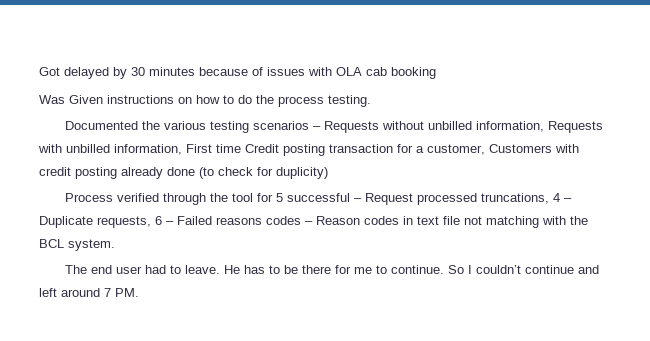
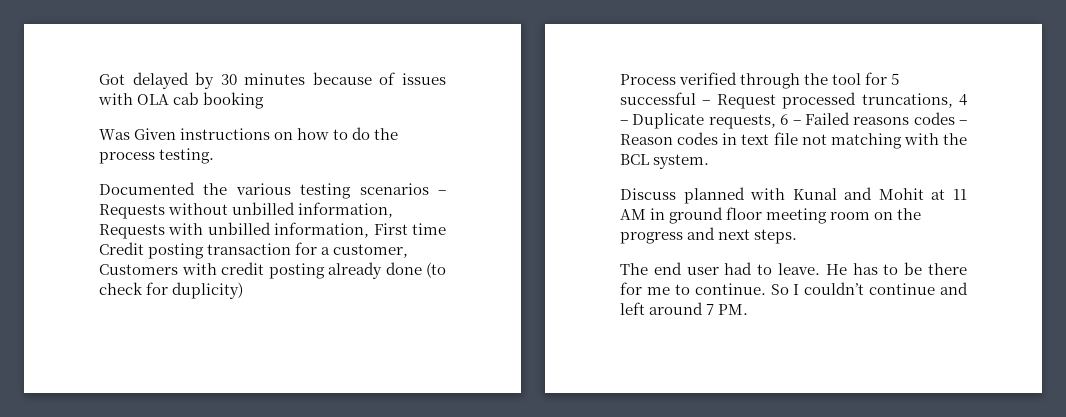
+ Discuss planned with Kunal and Mohit at 11 AM in ground floor meeting room on the progress and next steps.

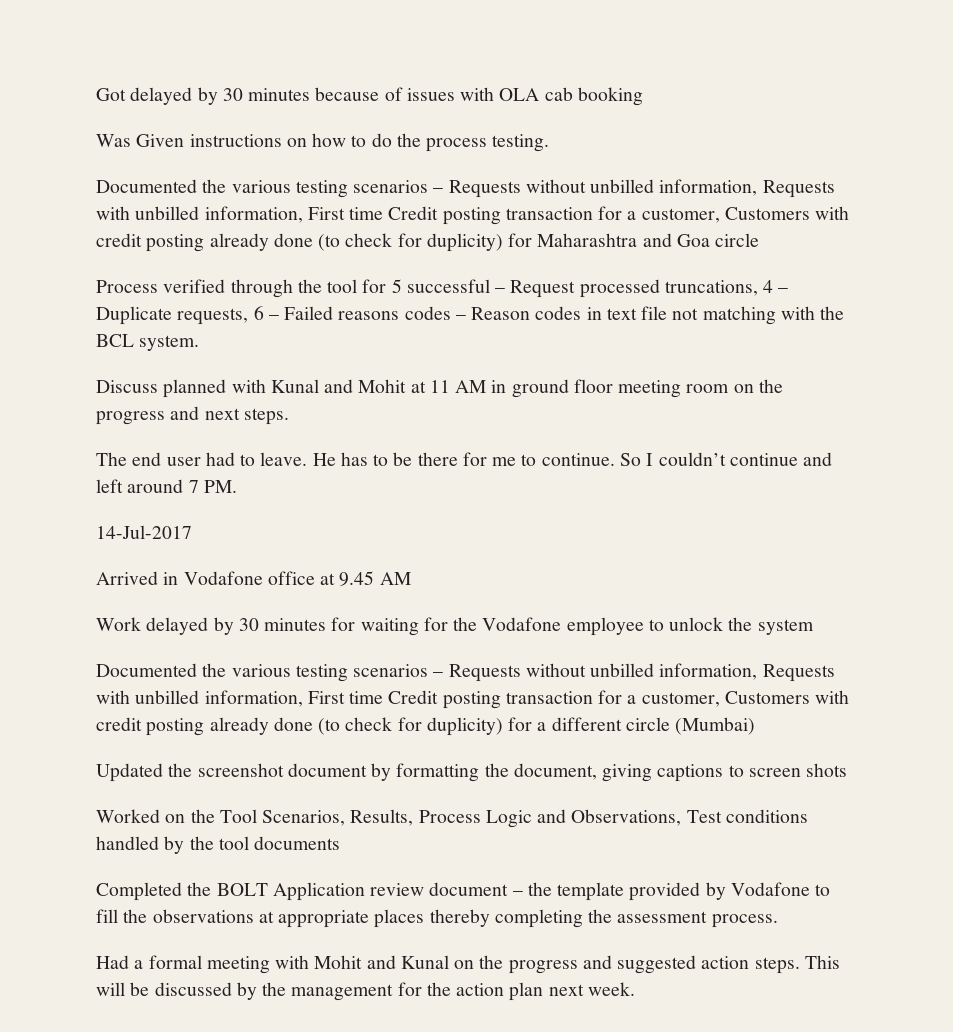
- Documented the various testing scenarios – Requests without unbilled information, Requests with unbilled information, First time Credit posting transaction for a customer, Customers with credit posting already done (to check for duplicity)
+ Documented the various testing scenarios – Requests without unbilled information, Requests with unbilled information, First time Credit posting transaction for a customer, Customers with credit posting already done (to check for duplicity) for Maharashtra and Goa circle
+ 14-Jul-2017
+ Arrived in Vodafone office at 9.45 AM
+ Work delayed by 30 minutes for waiting for the Vodafone employee to unlock the system
+ Documented the various testing scenarios – Requests without unbilled information, Requests with unbilled information, First time Credit posting transaction for a customer, Customers with credit posting already done (to check for duplicity) for a different circle (Mumbai)
+ Updated the screenshot document by formatting the document, giving captions to screen shots
+ Worked on the Tool Scenarios, Results, Process Logic and Observations, Test conditions handled by the tool documents
+ Completed the BOLT Application review document – the template provided by Vodafone to fill the observations at appropriate places thereby completing the assessment process.
+ Had a formal meeting with Mohit and Kunal on the progress and suggested action steps. This will be discussed by the management for the action plan next week.

